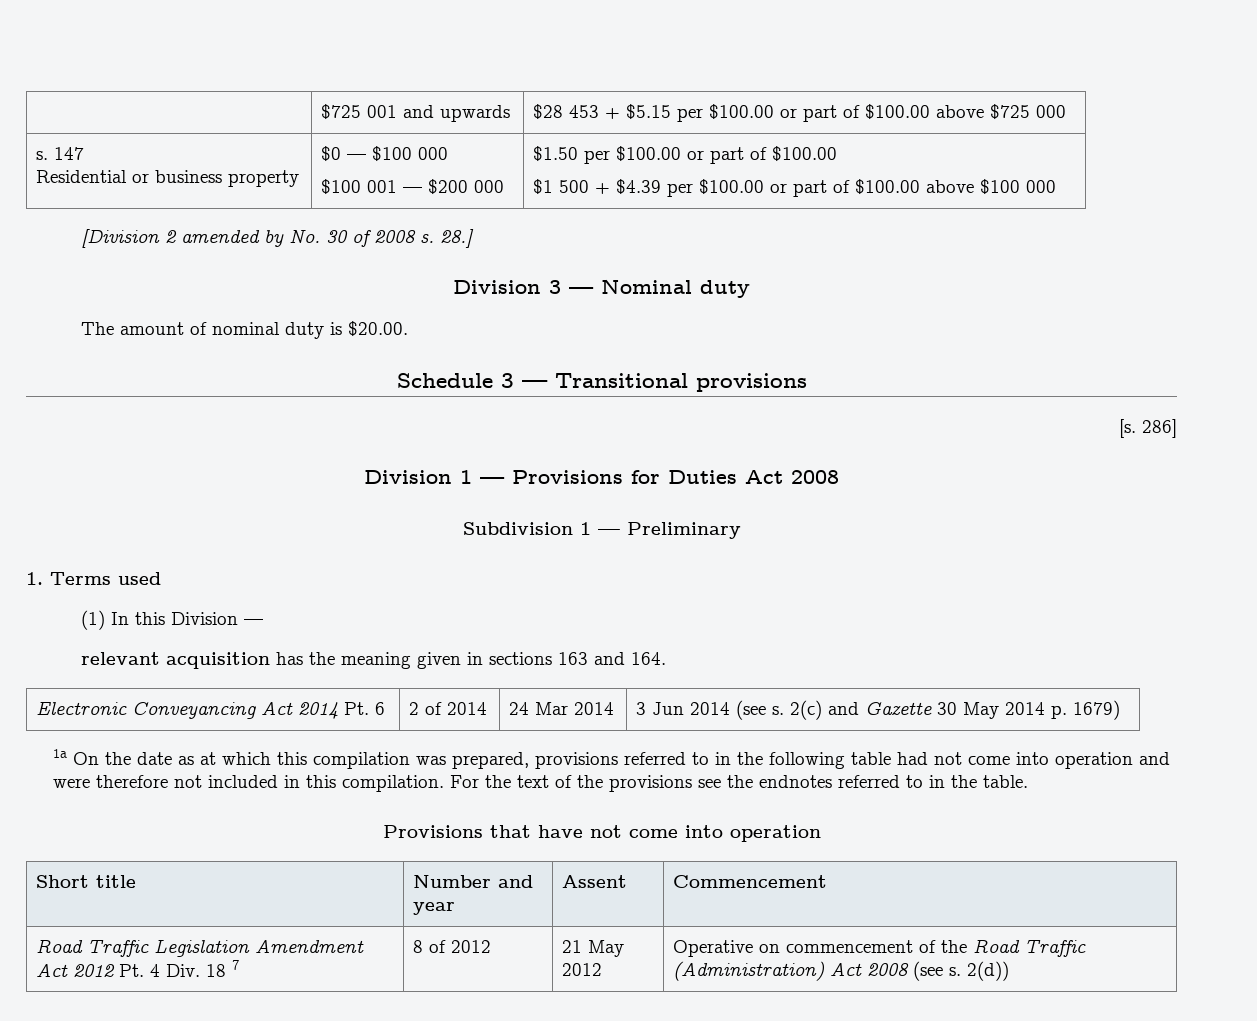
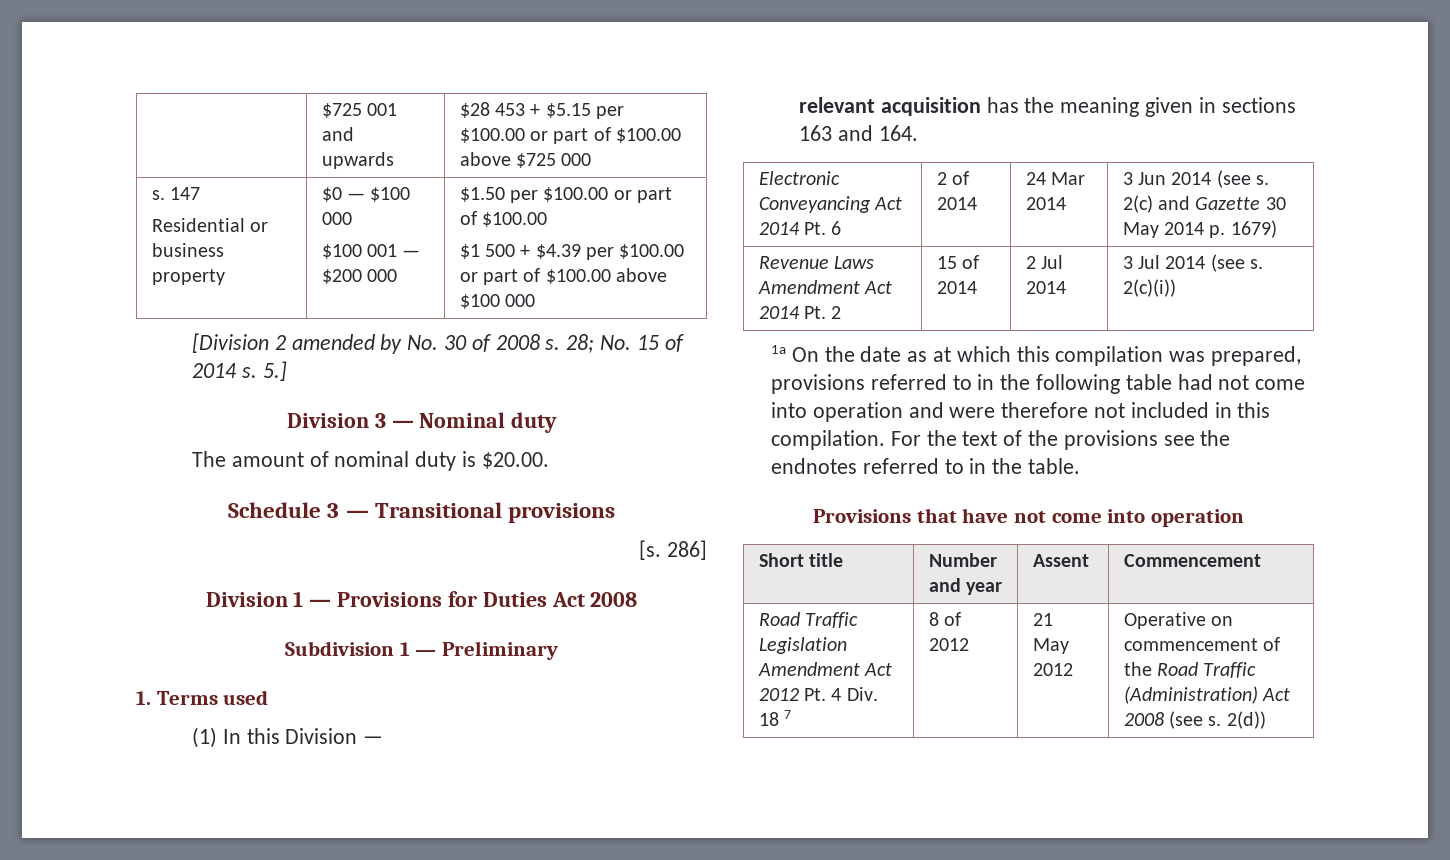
- 28.]
+ 28; No. 15 of 2014 s. 5.]
+ Revenue Laws Amendment Act 2014 Pt. 2 | 15 of 2014 | 2 Jul 2014 | 3 Jul 2014 (see s. 2(c)(i))

